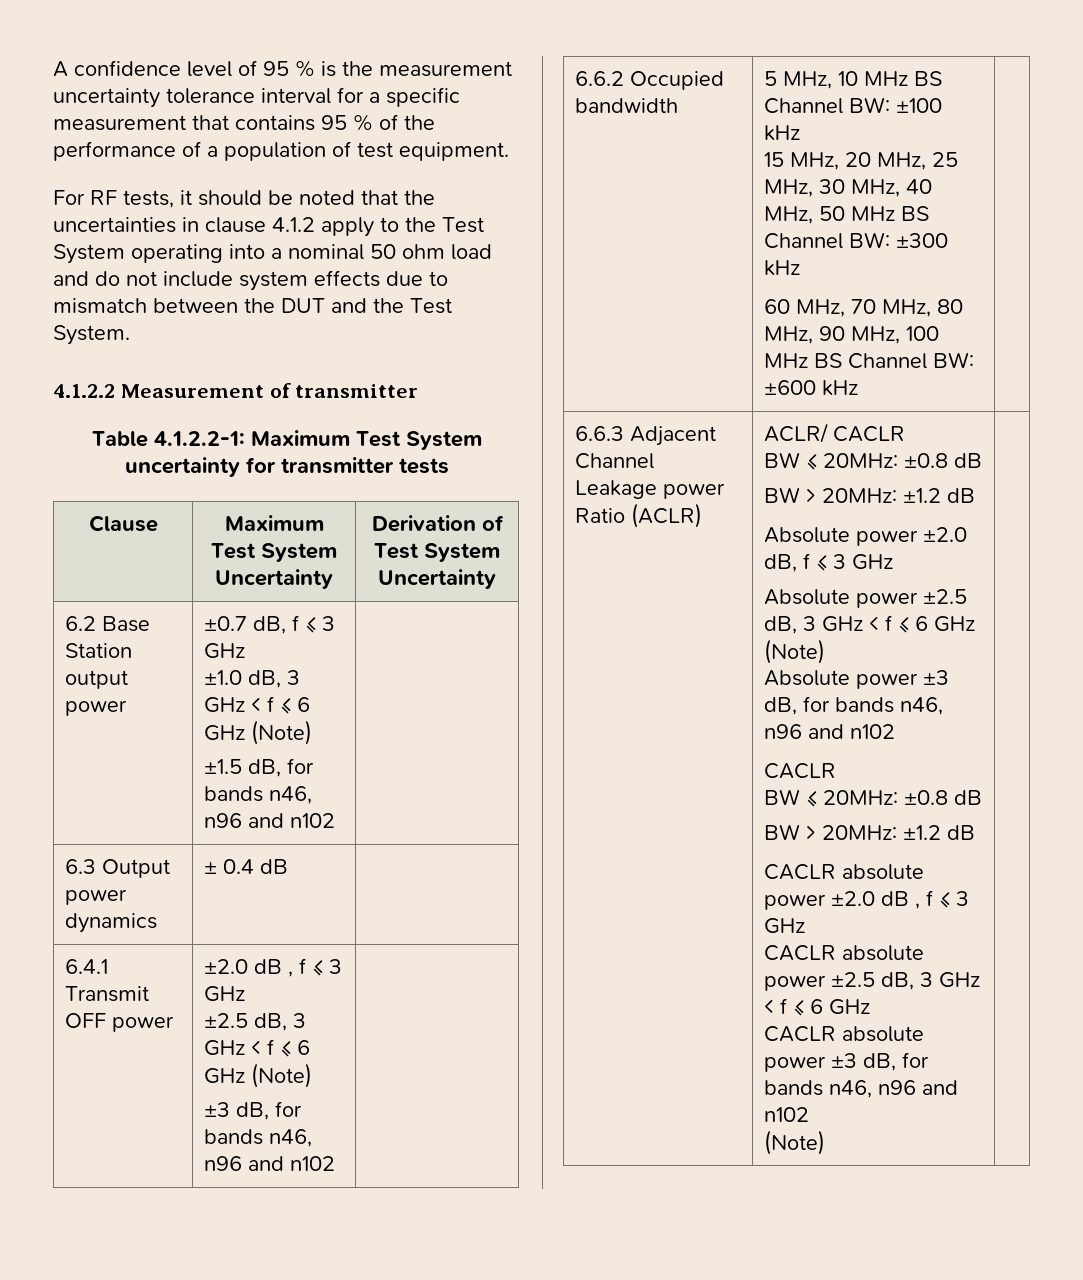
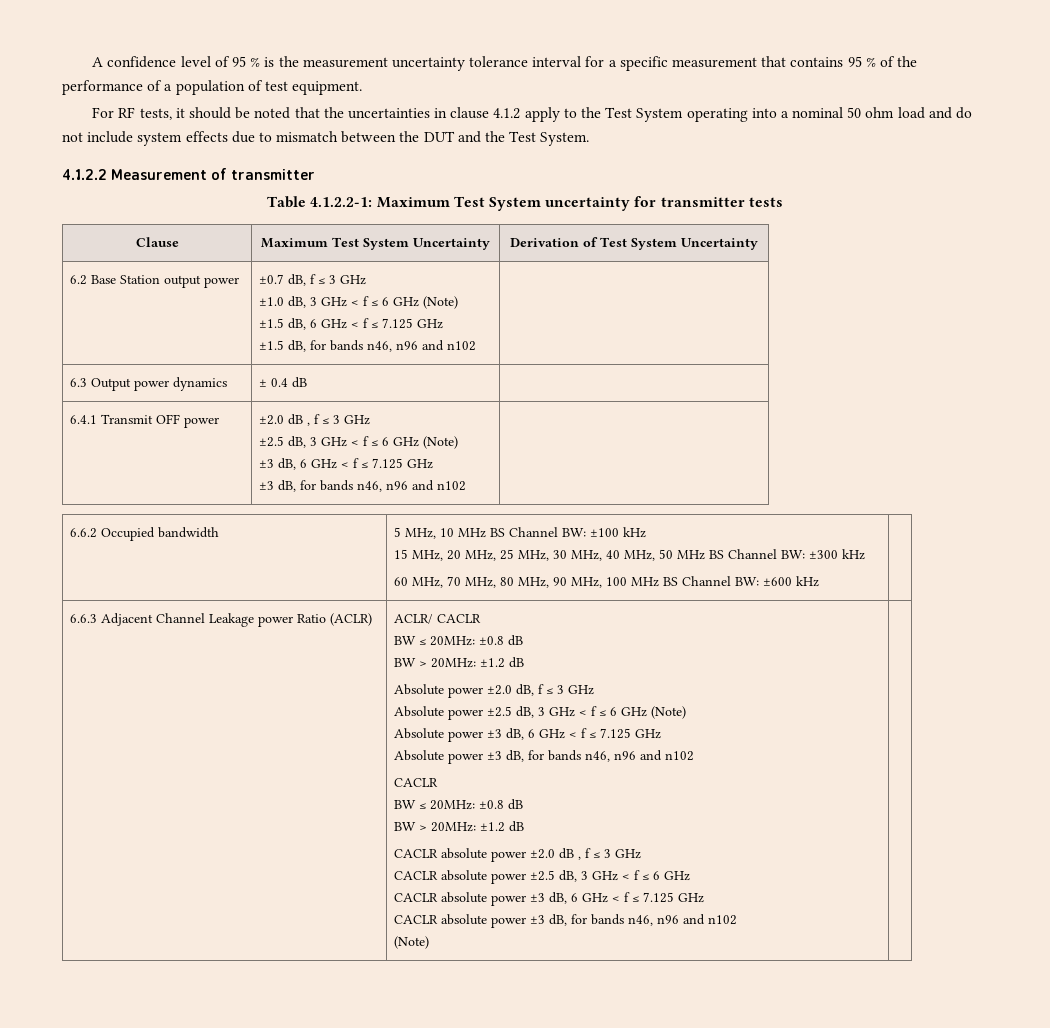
  6.2 Base Station output power | ±0.7 dB, f ≤ 3 GHz
  ±1.0 dB, 3 GHz < f ≤ 6 GHz (Note)
+ ±1.5 dB, 6 GHz < f ≤ 7.125 GHz
  6.4.1 Transmit OFF power | ±2.0 dB , f ≤ 3 GHz
  ±2.5 dB, 3 GHz < f ≤ 6 GHz (Note)
+ ±3 dB, 6 GHz < f ≤ 7.125 GHz
+ Absolute power ±3 dB, 6 GHz < f ≤ 7.125 GHz
+ CACLR absolute power ±3 dB, 6 GHz < f ≤ 7.125 GHz

